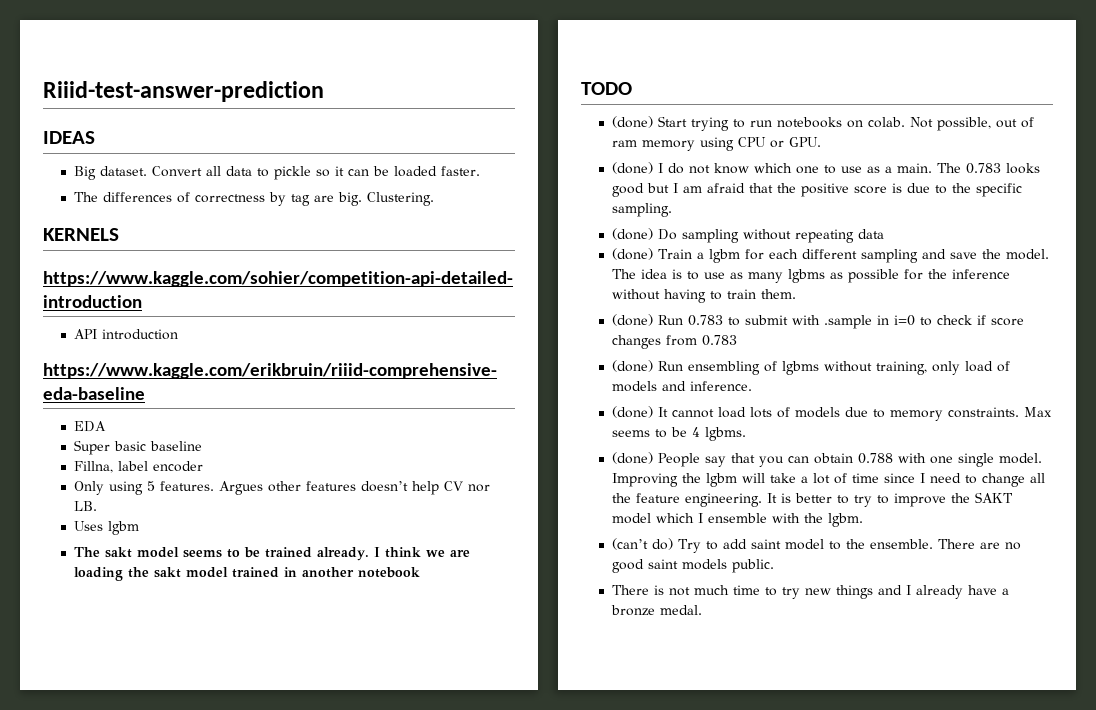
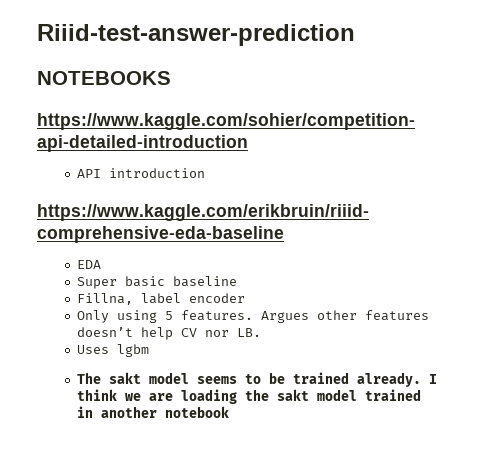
- IDEAS
- Big dataset. Convert all data to pickle so it can be loaded faster.
- The differences of correctness by tag are big. Clustering.
- KERNELS
+ NOTEBOOKS
- TODO
- (done) Start trying to run notebooks on colab. Not possible, out of ram memory using CPU or GPU.
- (done) I do not know which one to use as a main. The 0.783 looks good but I am afraid that the positive score is due to the specific sampling.
- (done) Do sampling without repeating data
- (done) Train a lgbm for each different sampling and save the model. The idea is to use as many lgbms as possible for the inference without having to train them.
- (done) Run 0.783 to submit with .sample in i=0 to check if score changes from 0.783
- (done) Run ensembling of lgbms without training, only load of models and inference.
- (done) It cannot load lots of models due to memory constraints. Max seems to be 4 lgbms.
- (done) People say that you can obtain 0.788 with one single model. Improving the lgbm will take a lot of time since I need to change all the feature engineering. It is better to try to improve the SAKT model which I ensemble with the lgbm.
- (can’t do) Try to add saint model to the ensemble. There are no good saint models public.
- There is not much time to try new things and I already have a bronze medal.

